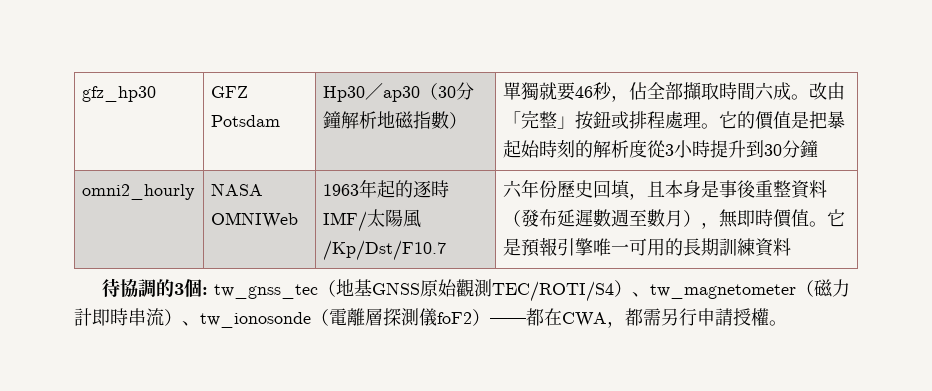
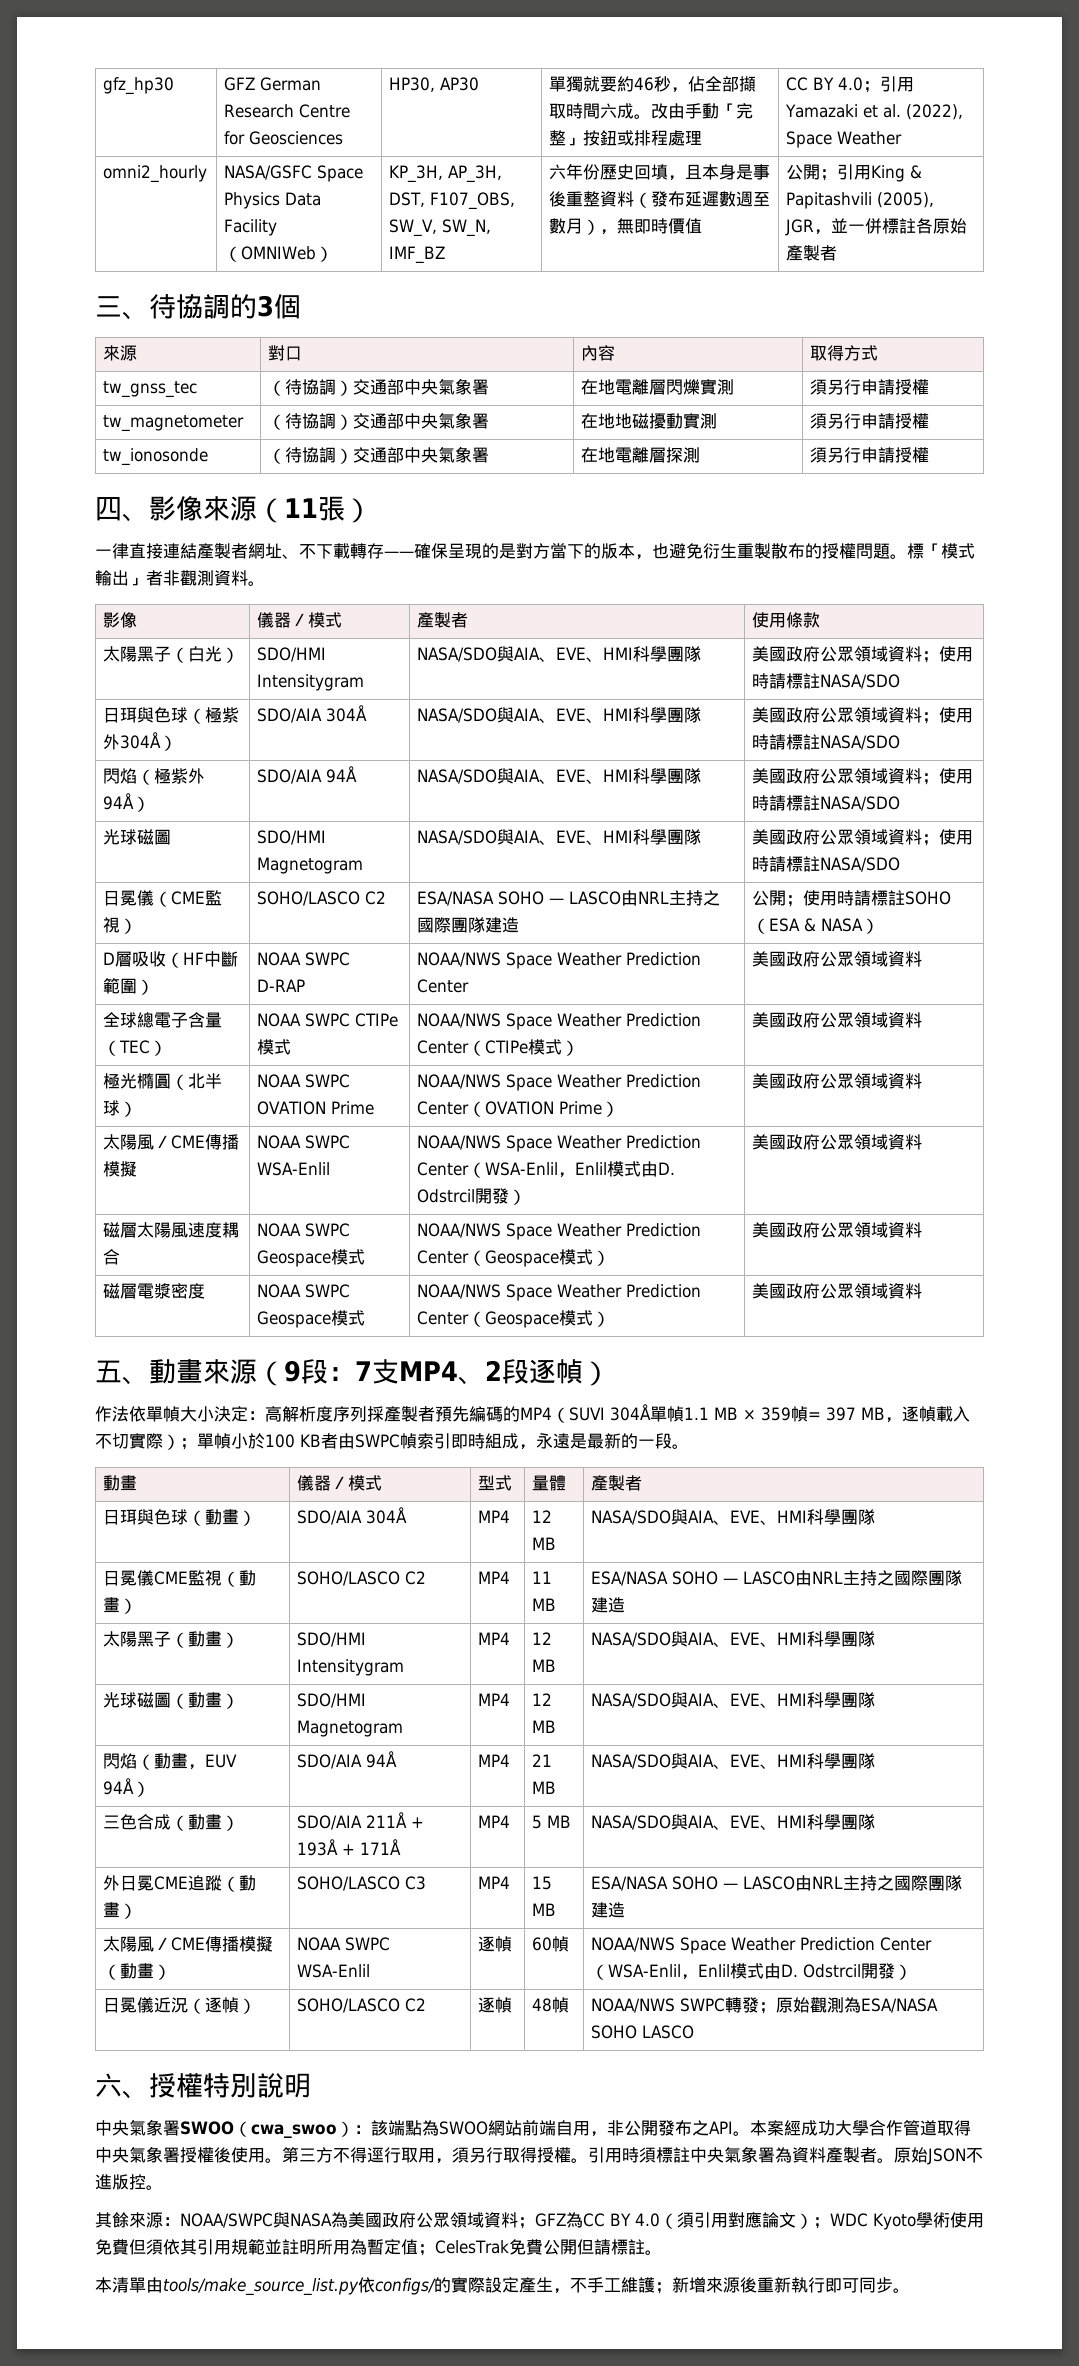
- GFZ Potsdam | Hp30／ap30（30分鐘解析地磁指數）
+ GFZ German Research Centre for Geosciences | HP30, AP30
- 單獨就要46秒，佔全部擷取時間六成。
+ 單獨就要約46秒，佔全部擷取時間六成。
- 改由「完整」按鈕或排程處理。它的價值是把暴起始時刻的解析度從3小時提升到30分鐘
- omni2_hourly | NASA OMNIWeb | 1963年起的逐時IMF/太陽風/Kp/Dst/F10.7 | 六年份歷史回填，且本身是事後重整資料（發布延遲數週至數月），無即時價值。它是預報引擎唯一可用的長期訓練資料
- 待協調的3個: tw_gnss_tec（地基GNSS原始觀測TEC/ROTI/S4）、tw_magnetometer（磁力計即時串流）、tw_ionosonde（電離層探測儀foF2）——都在CWA，都需另行申請授權。
+ 改由手動「完整」按鈕或排程處理 | CC BY 4.0；引用Yamazaki et al. (2022), Space Weather
+ omni2_hourly | NASA/GSFC Space Physics Data Facility（OMNIWeb） | KP_3H, AP_3H, DST, F107_OBS, SW_V, SW_N, IMF_BZ | 六年份歷史回填，且本身是事後重整資料（發布延遲數週至數月），無即時價值 | 公開；引用King & Papitashvili (2005), JGR，並一併標註各原始產製者
+ 三、待協調的3個
+ 來源 | 對口 | 內容 | 取得方式
+ tw_gnss_tec | （待協調）交通部中央氣象署 | 在地電離層閃爍實測 | 須另行申請授權
+ tw_magnetometer | （待協調）交通部中央氣象署 | 在地地磁擾動實測 | 須另行申請授權
+ tw_ionosonde | （待協調）交通部中央氣象署 | 在地電離層探測 | 須另行申請授權
+ 四、影像來源（11張）
+ 一律直接連結產製者網址、不下載轉存——確保呈現的是對方當下的版本，也避免衍生重製散布的授權問題。標「模式輸出」者非觀測資料。
+ 影像 | 儀器／模式 | 產製者 | 使用條款
+ 太陽黑子（白光） | SDO/HMI Intensitygram | NASA/SDO與AIA、EVE、HMI科學團隊 | 美國政府公眾領域資料；使用時請標註NASA/SDO
+ 日珥與色球（極紫外304Å） | SDO/AIA 304Å | NASA/SDO與AIA、EVE、HMI科學團隊 | 美國政府公眾領域資料；使用時請標註NASA/SDO
+ 閃焰（極紫外94Å） | SDO/AIA 94Å | NASA/SDO與AIA、EVE、HMI科學團隊 | 美國政府公眾領域資料；使用時請標註NASA/SDO
+ 光球磁圖 | SDO/HMI Magnetogram | NASA/SDO與AIA、EVE、HMI科學團隊 | 美國政府公眾領域資料；使用時請標註NASA/SDO
+ 日冕儀（CME監視） | SOHO/LASCO C2 | ESA/NASA SOHO — LASCO由NRL主持之國際團隊建造 | 公開；使用時請標註SOHO（ESA & NASA）
+ D層吸收（HF中斷範圍） | NOAA SWPC D-RAP | NOAA/NWS Space Weather Prediction Center | 美國政府公眾領域資料
+ 全球總電子含量（TEC） | NOAA SWPC CTIPe模式 | NOAA/NWS Space Weather Prediction Center（CTIPe模式） | 美國政府公眾領域資料
+ 極光橢圓（北半球） | NOAA SWPC OVATION Prime | NOAA/NWS Space Weather Prediction Center（OVATION Prime） | 美國政府公眾領域資料
+ 太陽風／CME傳播模擬 | NOAA SWPC WSA-Enlil | NOAA/NWS Space Weather Prediction Center（WSA-Enlil，Enlil模式由D. Odstrcil開發） | 美國政府公眾領域資料
+ 磁層太陽風速度耦合 | NOAA SWPC Geospace模式 | NOAA/NWS Space Weather Prediction Center（Geospace模式） | 美國政府公眾領域資料
+ 磁層電漿密度 | NOAA SWPC Geospace模式 | NOAA/NWS Space Weather Prediction Center（Geospace模式） | 美國政府公眾領域資料
+ 五、動畫來源（9段：7支MP4、2段逐幀）
+ 作法依單幀大小決定：高解析度序列採產製者預先編碼的MP4（SUVI 304Å單幀1.1 MB × 359幀= 397 MB，逐幀載入不切實際）；單幀小於100 KB者由SWPC幀索引即時組成，永遠是最新的一段。
+ 動畫 | 儀器／模式 | 型式 | 量體 | 產製者
+ 日珥與色球（動畫） | SDO/AIA 304Å | MP4 | 12 MB | NASA/SDO與AIA、EVE、HMI科學團隊
+ 日冕儀CME監視（動畫） | SOHO/LASCO C2 | MP4 | 11 MB | ESA/NASA SOHO — LASCO由NRL主持之國際團隊建造
+ 太陽黑子（動畫） | SDO/HMI Intensitygram | MP4 | 12 MB | NASA/SDO與AIA、EVE、HMI科學團隊
+ 光球磁圖（動畫） | SDO/HMI Magnetogram | MP4 | 12 MB | NASA/SDO與AIA、EVE、HMI科學團隊
+ 閃焰（動畫，EUV 94Å） | SDO/AIA 94Å | MP4 | 21 MB | NASA/SDO與AIA、EVE、HMI科學團隊
+ 三色合成（動畫） | SDO/AIA 211Å + 193Å + 171Å | MP4 | 5 MB | NASA/SDO與AIA、EVE、HMI科學團隊
+ 外日冕CME追蹤（動畫） | SOHO/LASCO C3 | MP4 | 15 MB | ESA/NASA SOHO — LASCO由NRL主持之國際團隊建造
+ 太陽風／CME傳播模擬（動畫） | NOAA SWPC WSA-Enlil | 逐幀 | 60幀 | NOAA/NWS Space Weather Prediction Center（WSA-Enlil，Enlil模式由D. Odstrcil開發）
+ 日冕儀近況（逐幀） | SOHO/LASCO C2 | 逐幀 | 48幀 | NOAA/NWS SWPC轉發；原始觀測為ESA/NASA SOHO LASCO
+ 六、授權特別說明
+ 中央氣象署SWOO（cwa_swoo）：該端點為SWOO網站前端自用，非公開發布之API。本案經成功大學合作管道取得中央氣象署授權後使用。第三方不得逕行取用，須另行取得授權。引用時須標註中央氣象署為資料產製者。原始JSON不進版控。
+ 其餘來源：NOAA/SWPC與NASA為美國政府公眾領域資料；GFZ為CC BY 4.0（須引用對應論文）；WDC Kyoto學術使用免費但須依其引用規範並註明所用為暫定值；CelesTrak免費公開但請標註。
+ 本清單由tools/make_source_list.py依configs/的實際設定產生，不手工維護；新增來源後重新執行即可同步。

